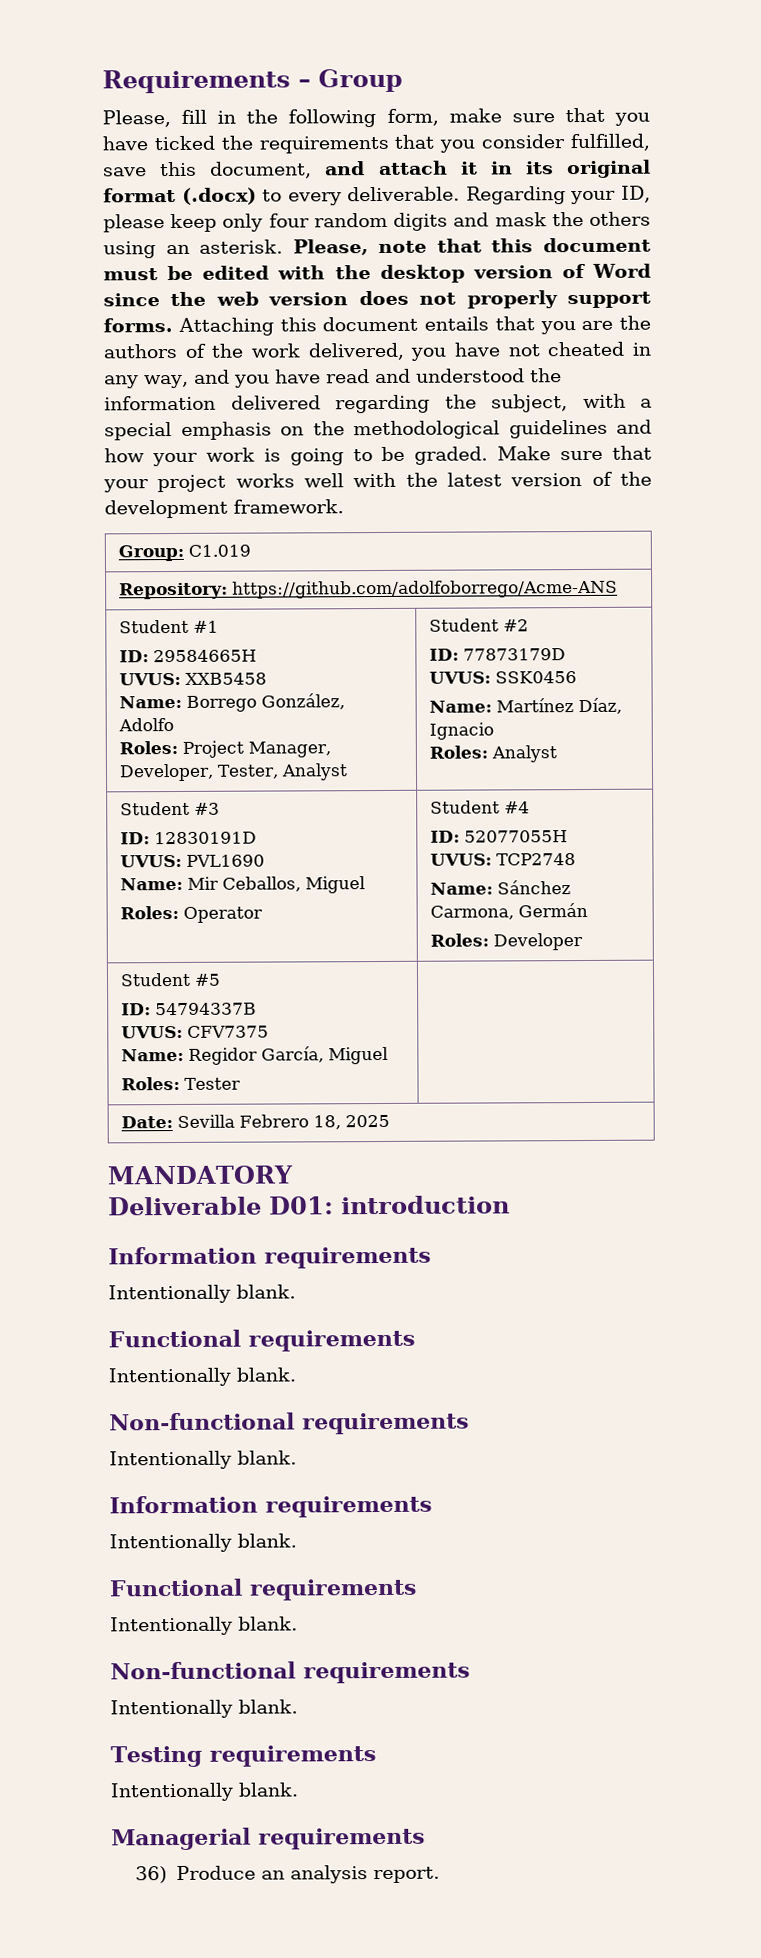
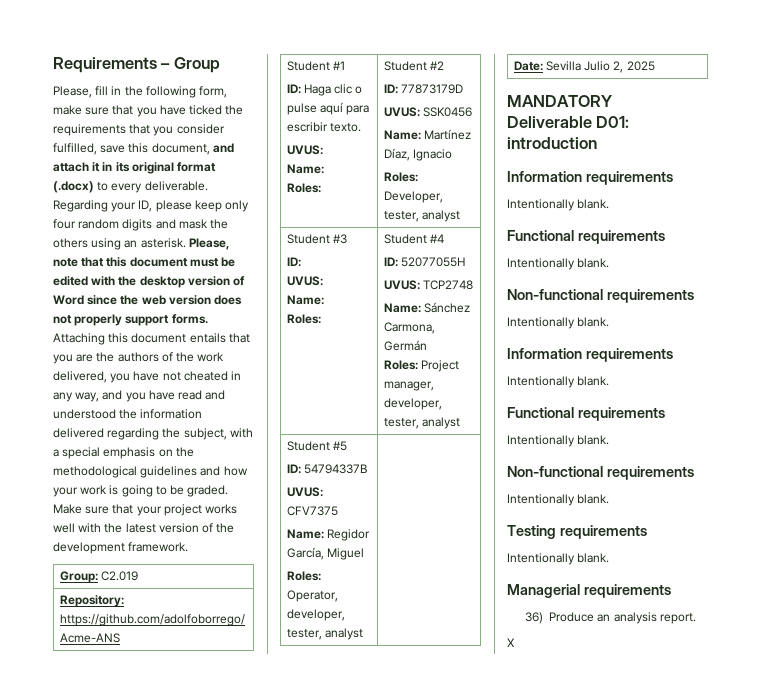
- Group: C1.019
+ Group: C2.019
  Student #1
- ID: 29584665H
- UVUS: XXB5458
- Name: Borrego González, Adolfo
- Roles: Project Manager, Developer, Tester, Analyst | Student #2
+ ID: Haga clic o pulse aquí para escribir texto.
+ UVUS:
+ Name:
+ Roles: | Student #2
  ID: 77873179D
  UVUS: SSK0456
  Name: Martínez Díaz, Ignacio
- Roles: Analyst
+ Roles: Developer, tester, analyst
  Student #3
- ID: 12830191D
- UVUS: PVL1690
- Name: Mir Ceballos, Miguel
- Roles: Operator | Student #4
+ ID:
+ UVUS:
+ Name:
+ Roles: | Student #4
  ID: 52077055H
  UVUS: TCP2748
  Name: Sánchez Carmona, Germán
- Roles: Developer
+ Roles: Project manager, developer, tester, analyst
  Student #5
  ID: 54794337B
  UVUS: CFV7375
  Name: Regidor García, Miguel
- Roles: Tester |
+ Roles: Operator, developer, tester, analyst |
- Date: Sevilla Febrero 18, 2025
+ Date: Sevilla Julio 2, 2025
+ X

